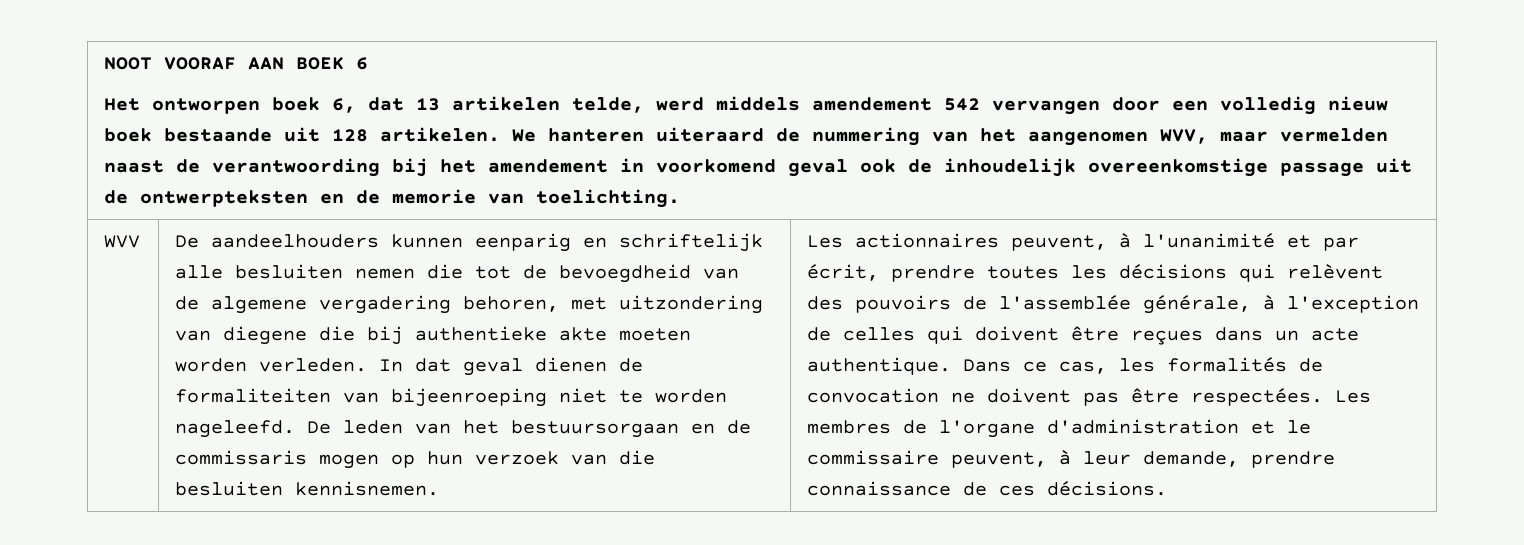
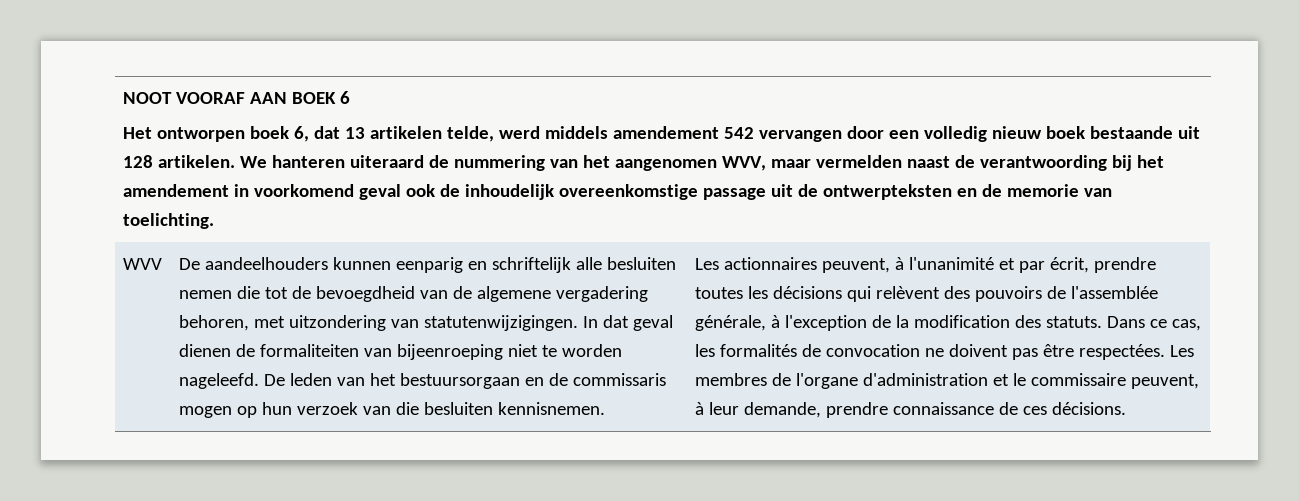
- De aandeelhouders kunnen eenparig en schriftelijk alle besluiten nemen die tot de bevoegdheid van de algemene vergadering behoren, met uitzondering van diegene die bij authentieke akte moeten worden verleden.
+ De aandeelhouders kunnen eenparig en schriftelijk alle besluiten nemen die tot de bevoegdheid van de algemene vergadering behoren, met uitzondering van statutenwijzigingen.
- Les actionnaires peuvent, à l'unanimité et par écrit, prendre toutes les décisions qui relèvent des pouvoirs de l'assemblée générale, à l'exception de celles qui doivent être reçues dans un acte authentique.
+ Les actionnaires peuvent, à l'unanimité et par écrit, prendre toutes les décisions qui relèvent des pouvoirs de l'assemblée générale, à l'exception de la modification des statuts.

